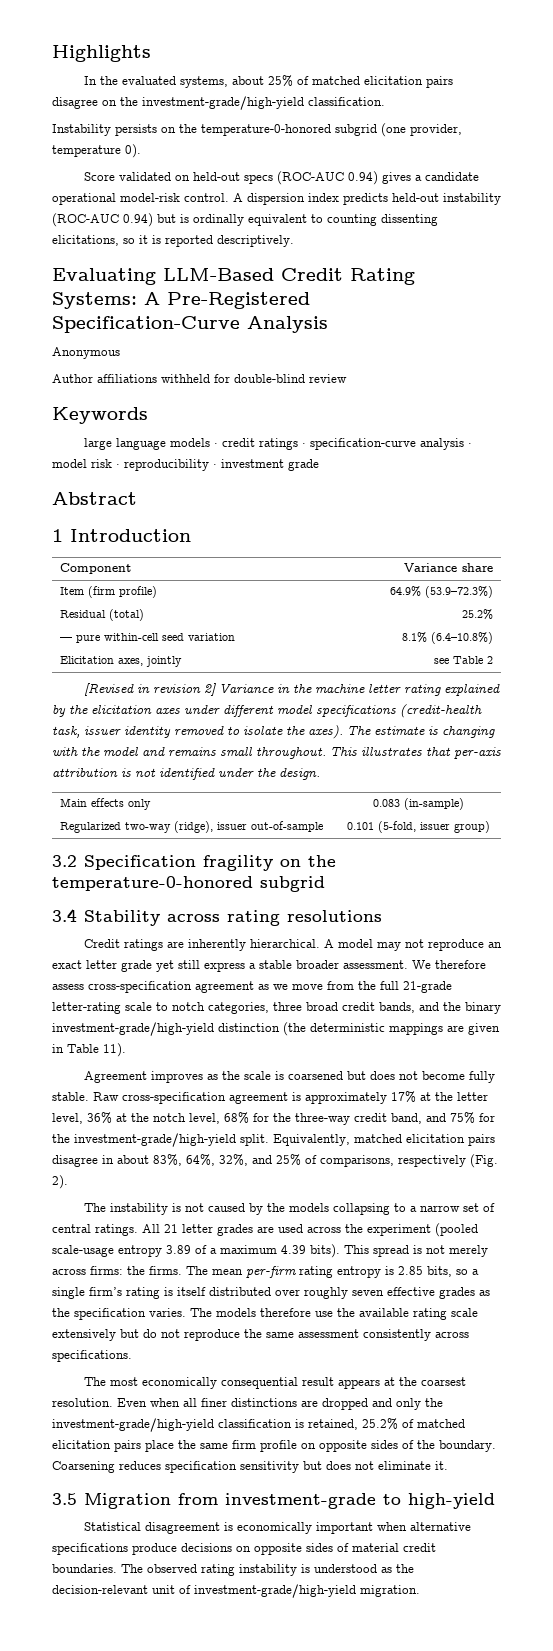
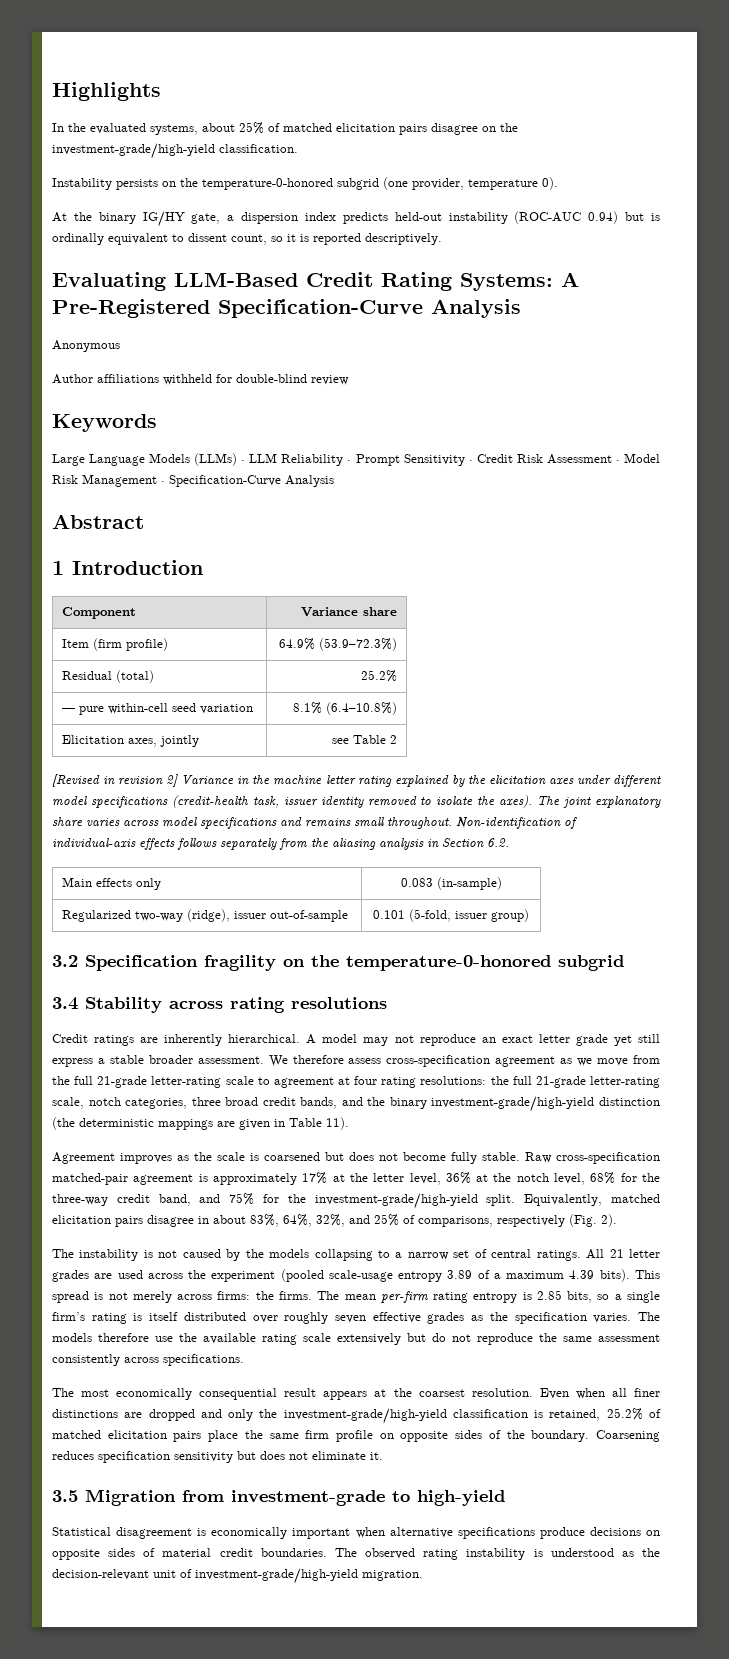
- Score validated on held-out specs (ROC-AUC 0.94) gives a candidate operational model-risk control. A dispersion index predicts held-out instability (ROC-AUC 0.94) but is ordinally equivalent to counting dissenting elicitations, so it is reported descriptively.
+ At the binary IG/HY gate, a dispersion index predicts held-out instability (ROC-AUC 0.94) but is ordinally equivalent to dissent count, so it is reported descriptively.
- large language models · credit ratings · specification-curve analysis · model risk · reproducibility · investment grade
+ Large Language Models (LLMs) · LLM Reliability · Prompt Sensitivity · Credit Risk Assessment · Model Risk Management · Specification-Curve Analysis
- The estimate is changing with the model and remains small throughout. This illustrates that per-axis attribution is not identified under the design.
+ The joint explanatory share varies across model specifications and remains small throughout. Non-identification of individual-axis effects follows separately from the aliasing analysis in Section 6.2.
- We therefore assess cross-specification agreement as we move from the full 21-grade letter-rating scale to notch categories, three broad credit bands, and the binary investment-grade/high-yield distinction (the deterministic mappings are given in Table 11).
+ We therefore assess cross-specification agreement as we move from the full 21-grade letter-rating scale to agreement at four rating resolutions: the full 21-grade letter-rating scale, notch categories, three broad credit bands, and the binary investment-grade/high-yield distinction (the deterministic mappings are given in Table 11).
- Raw cross-specification agreement is approximately 17% at the letter level, 36% at the notch level, 68% for the three-way credit band, and 75% for the investment-grade/high-yield split.
+ Raw cross-specification matched-pair agreement is approximately 17% at the letter level, 36% at the notch level, 68% for the three-way credit band, and 75% for the investment-grade/high-yield split.

